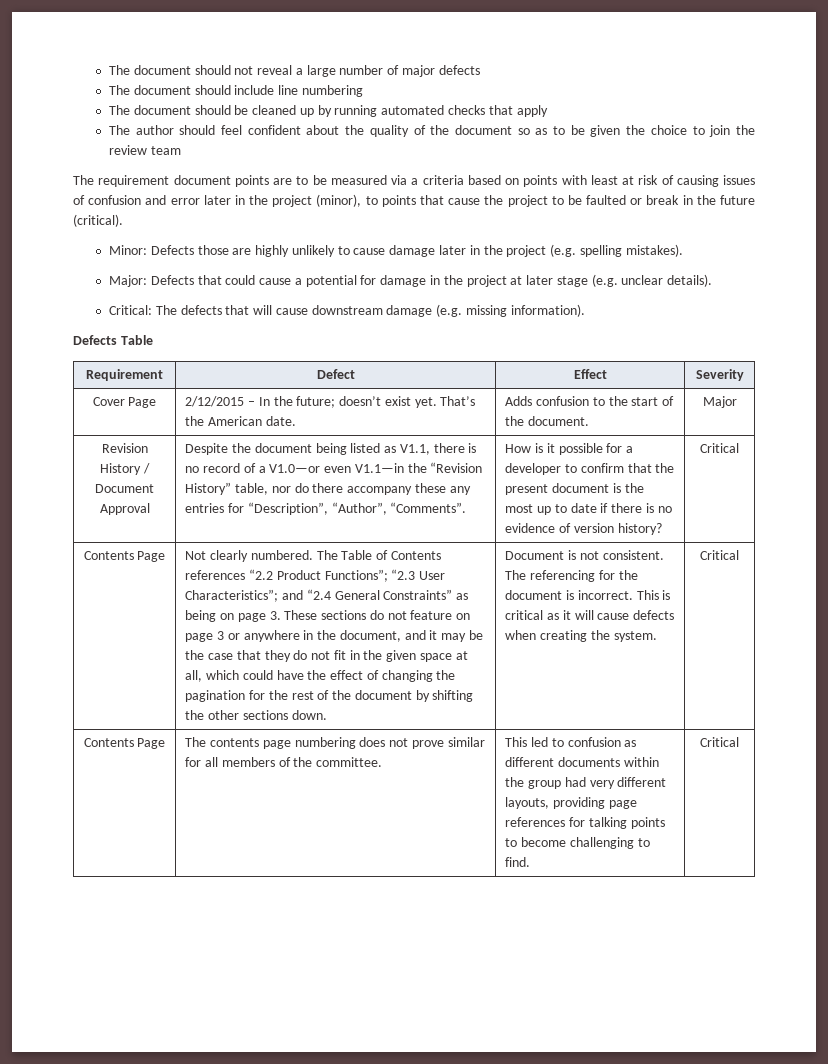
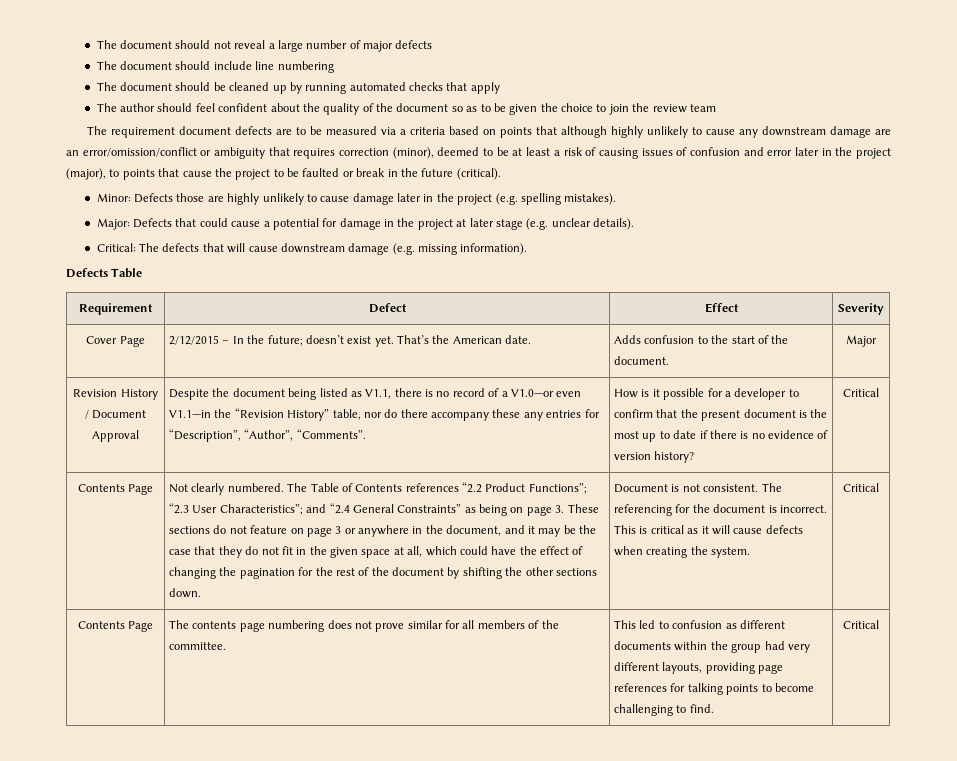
- The requirement document points are to be measured via a criteria based on points with least at risk of causing issues of confusion and error later in the project (minor), to points that cause the project to be faulted or break in the future (critical).
+ The requirement document defects are to be measured via a criteria based on points that although highly unlikely to cause any downstream damage are an error/omission/conflict or ambiguity that requires correction (minor), deemed to be at least a risk of causing issues of confusion and error later in the project (major), to points that cause the project to be faulted or break in the future (critical).

